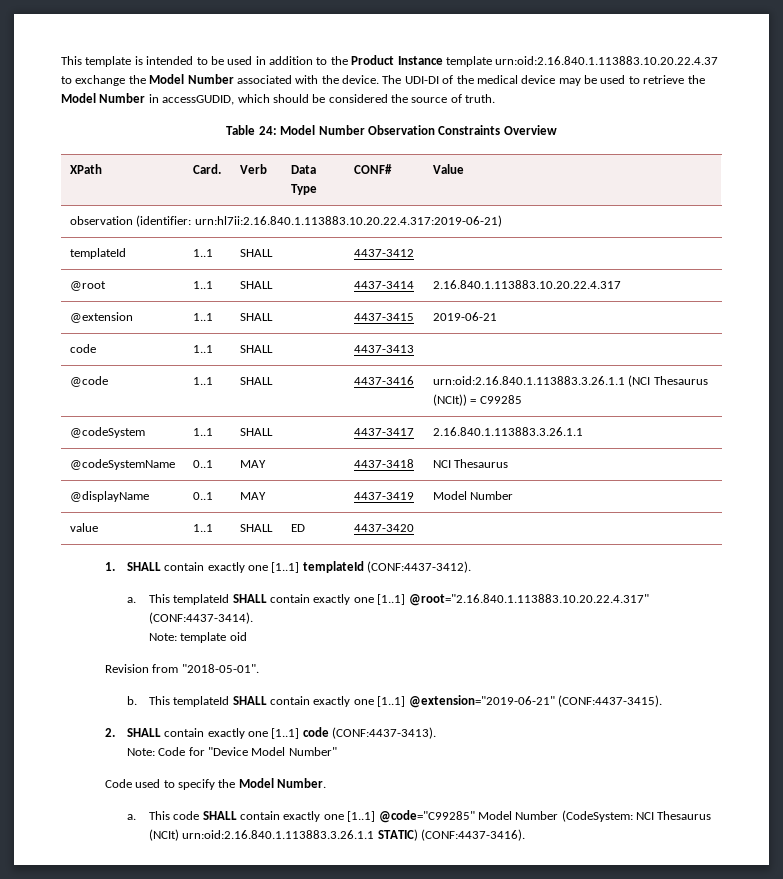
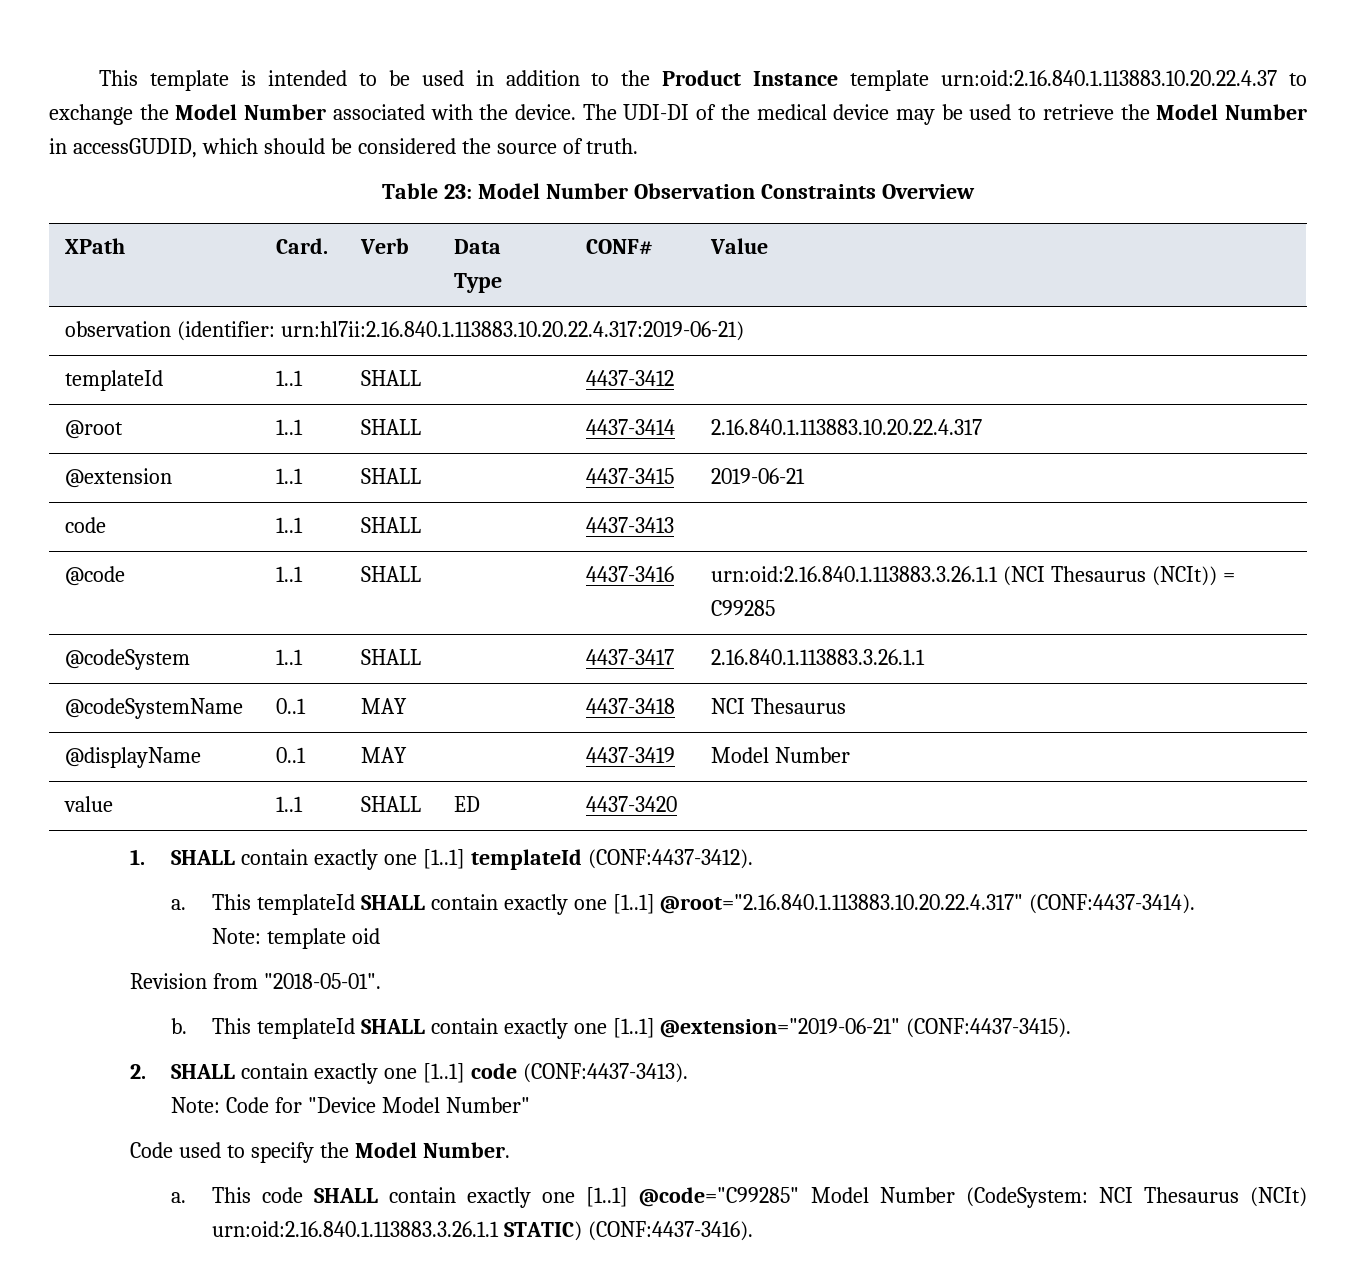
- Table 24: Model Number Observation Constraints Overview
+ Table 23: Model Number Observation Constraints Overview

